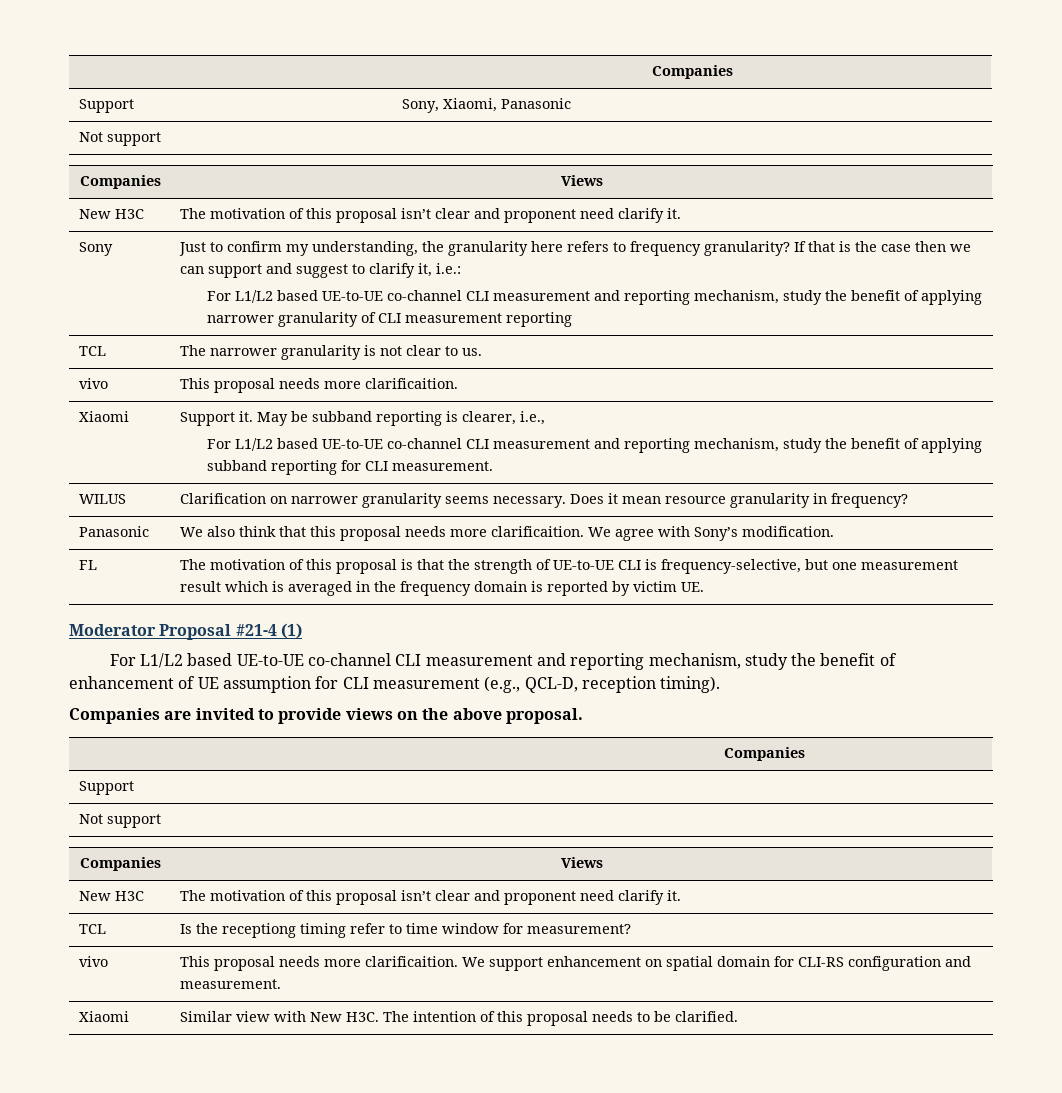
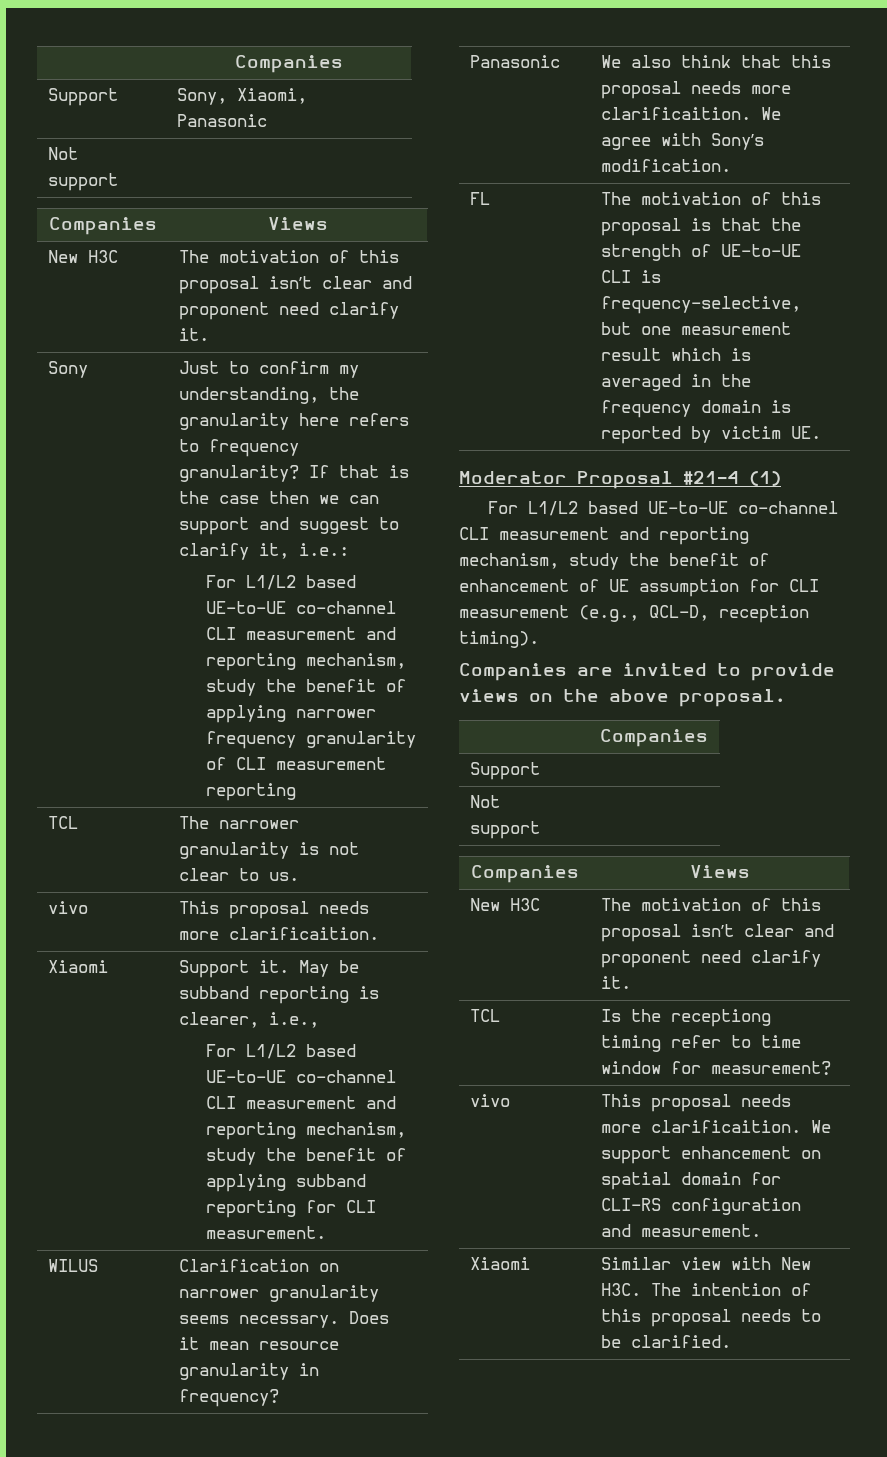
- For L1/L2 based UE-to-UE co-channel CLI measurement and reporting mechanism, study the benefit of applying narrower granularity of CLI measurement reporting
+ For L1/L2 based UE-to-UE co-channel CLI measurement and reporting mechanism, study the benefit of applying narrower frequency granularity of CLI measurement reporting

